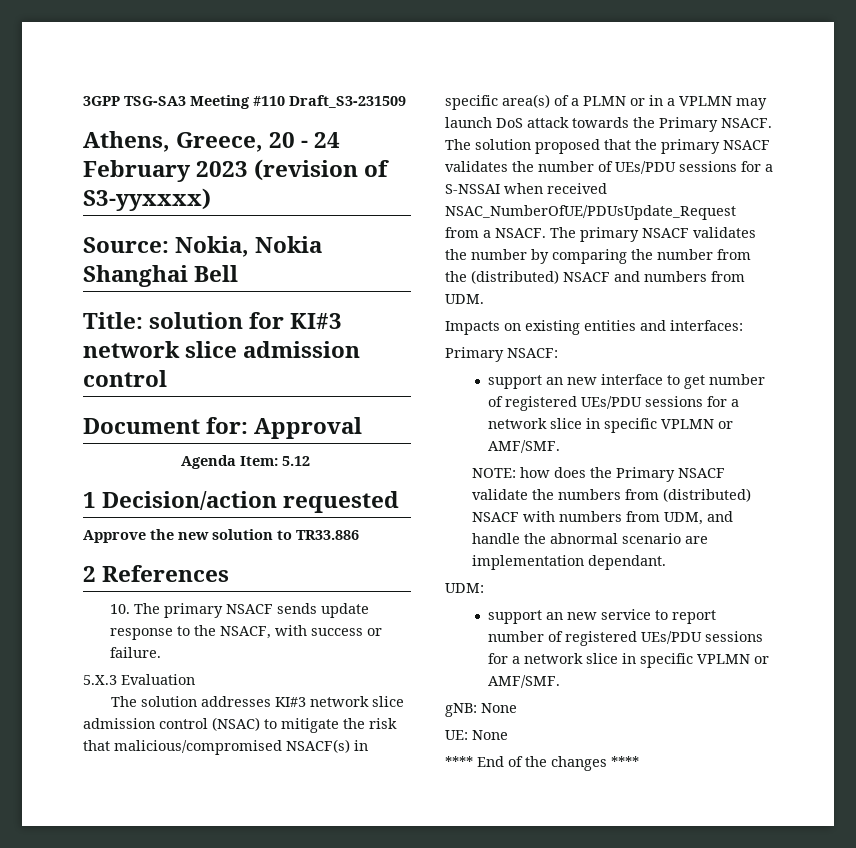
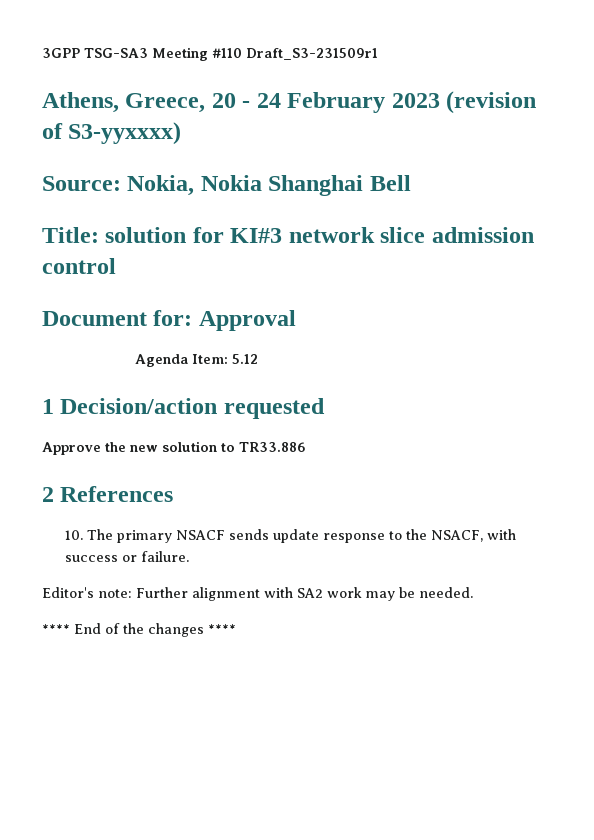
- 3GPP TSG-SA3 Meeting #110 Draft_S3-231509
+ 3GPP TSG-SA3 Meeting #110 Draft_S3-231509r1
- 5.X.3 Evaluation
- The solution addresses KI#3 network slice admission control (NSAC) to mitigate the risk that malicious/compromised NSACF(s) in specific area(s) of a PLMN or in a VPLMN may launch DoS attack towards the Primary NSACF. The solution proposed that the primary NSACF validates the number of UEs/PDU sessions for a S-NSSAI when received NSAC_NumberOfUE/PDUsUpdate_Request from a NSACF. The primary NSACF validates the number by comparing the number from the (distributed) NSACF and numbers from UDM.
- Impacts on existing entities and interfaces:
- Primary NSACF:
- support an new interface to get number of registered UEs/PDU sessions for a network slice in specific VPLMN or AMF/SMF.
- NOTE: how does the Primary NSACF validate the numbers from (distributed) NSACF with numbers from UDM, and handle the abnormal scenario are implementation dependant.
- UDM:
- support an new service to report number of registered UEs/PDU sessions for a network slice in specific VPLMN or AMF/SMF.
- gNB: None
- UE: None
+ Editor's note: Further alignment with SA2 work may be needed.

